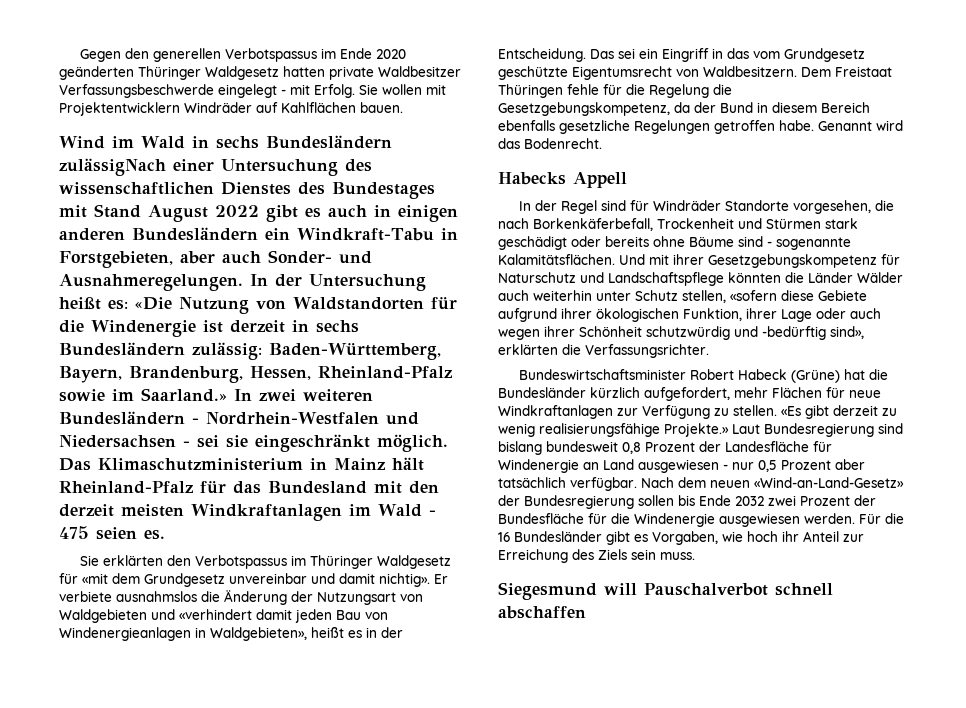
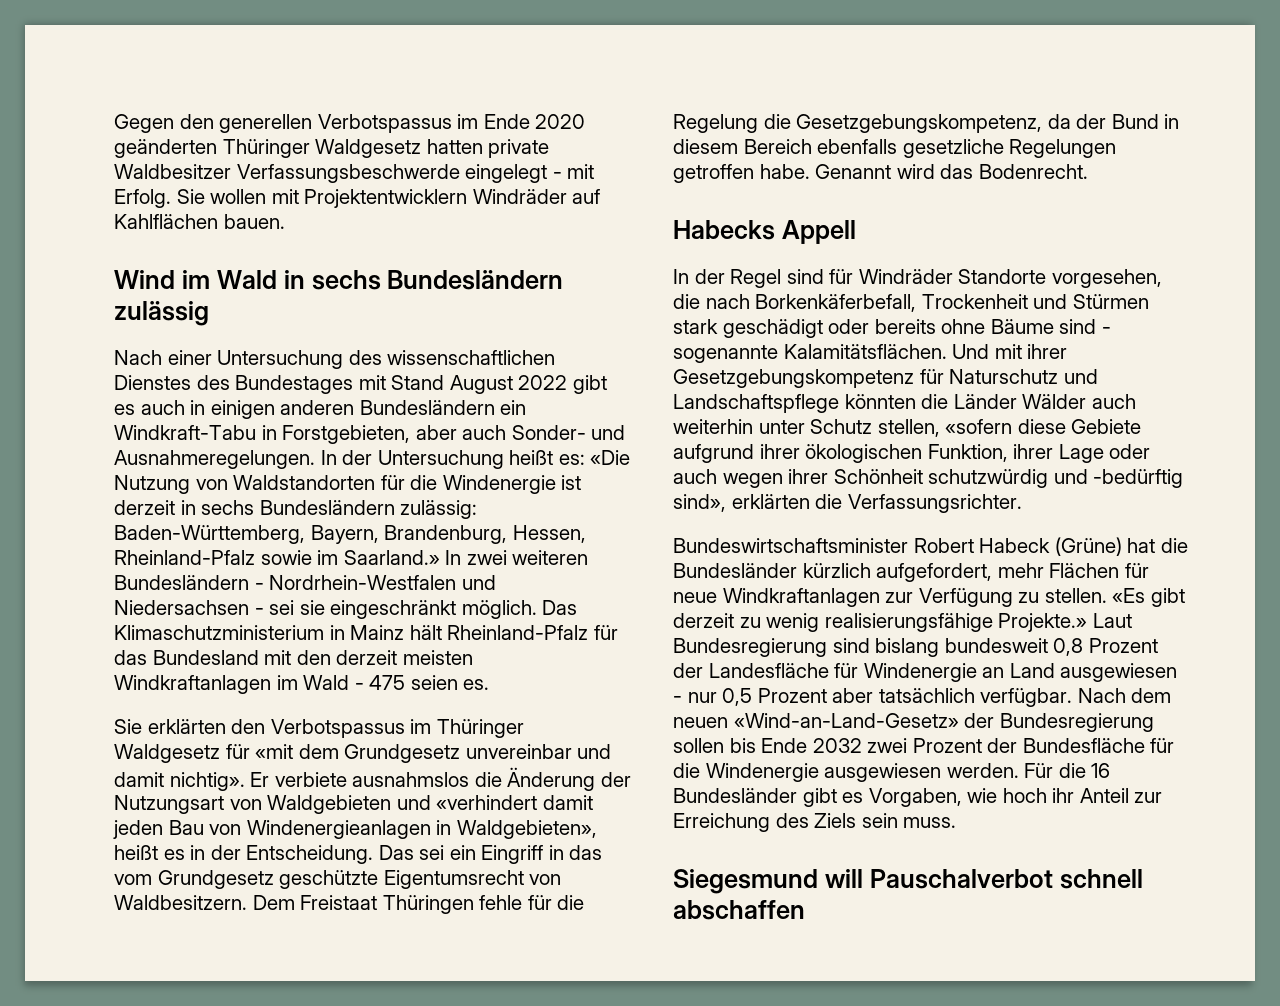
- Wind im Wald in sechs Bundesländern zulässigNach einer Untersuchung des wissenschaftlichen Dienstes des Bundestages mit Stand August 2022 gibt es auch in einigen anderen Bundesländern ein Windkraft-Tabu in Forstgebieten, aber auch Sonder- und Ausnahmeregelungen.
+ Wind im Wald in sechs Bundesländern zulässig
+ Nach einer Untersuchung des wissenschaftlichen Dienstes des Bundestages mit Stand August 2022 gibt es auch in einigen anderen Bundesländern ein Windkraft-Tabu in Forstgebieten, aber auch Sonder- und Ausnahmeregelungen.

